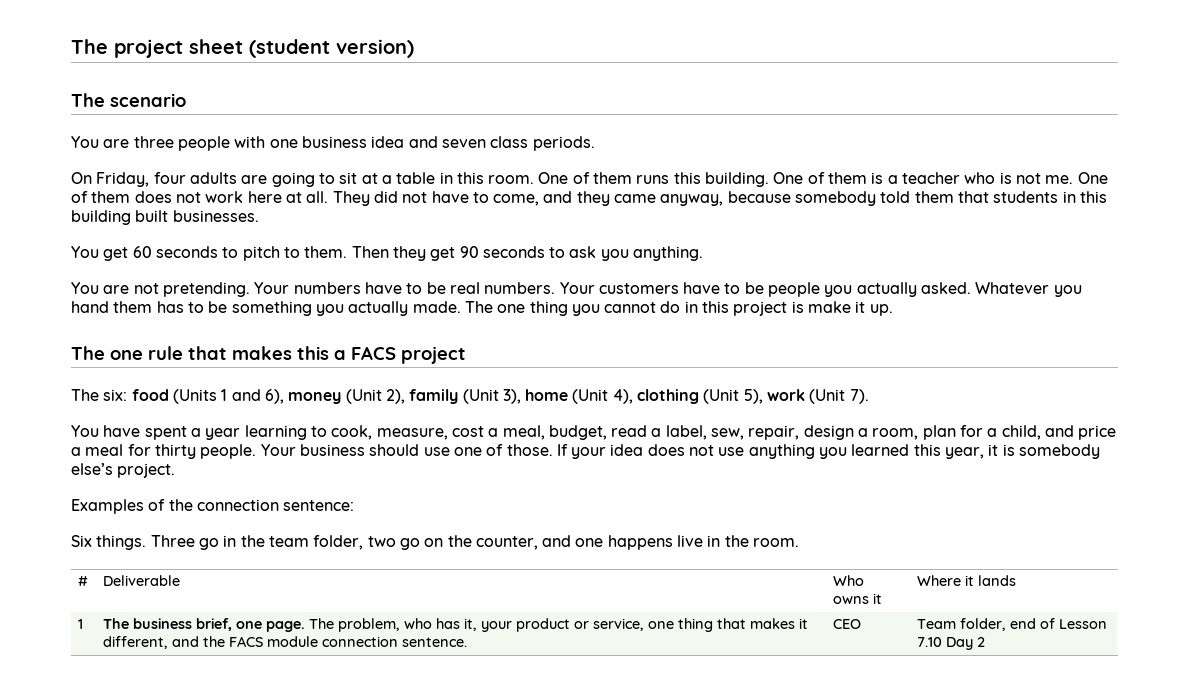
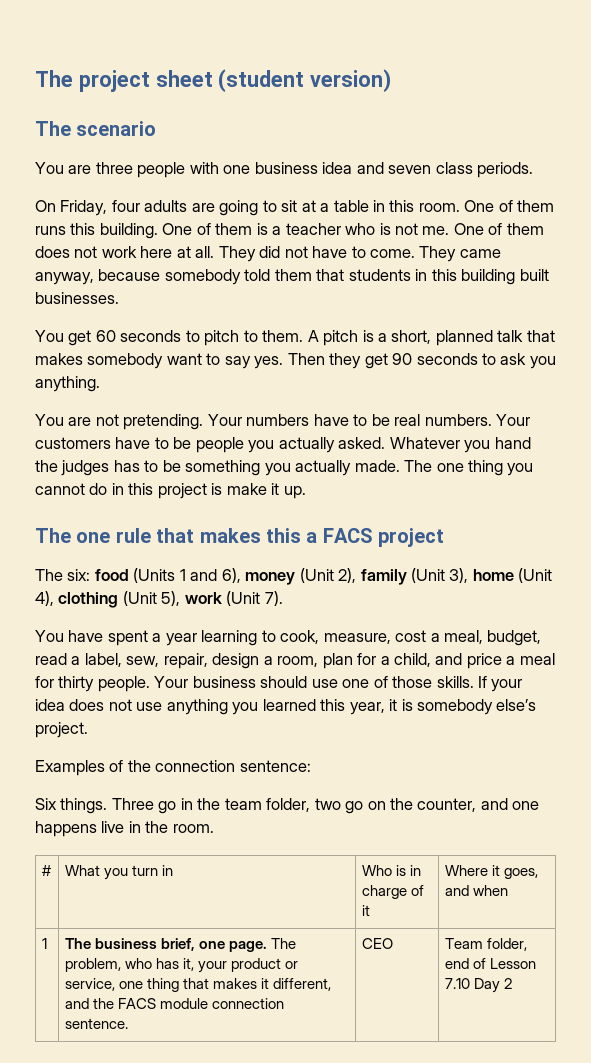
- They did not have to come, and they came anyway, because somebody told them that students in this building built businesses.
+ They did not have to come. They came anyway, because somebody told them that students in this building built businesses.
+ A pitch is a short, planned talk that makes somebody want to say yes.
- Whatever you hand them has to be something you actually made.
+ Whatever you hand the judges has to be something you actually made.
- Your business should use one of those.
+ Your business should use one of those skills.
- # | Deliverable | Who owns it | Where it lands
+ # | What you turn in | Who is in charge of it | Where it goes, and when

